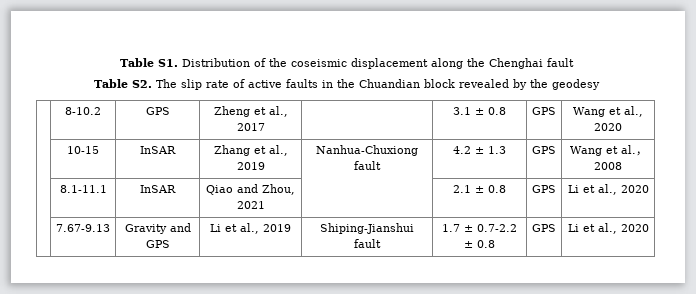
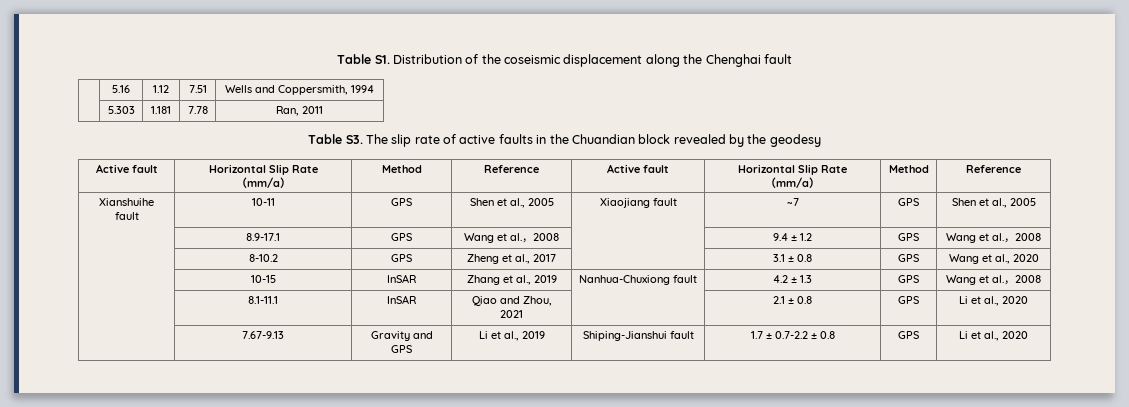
- Table S2. The slip rate of active faults in the Chuandian block revealed by the geodesy
+ | 5.16 | 1.12 | 7.51 | Wells and Coppersmith, 1994
+ | 5.303 | 1.181 | 7.78 | Ran, 2011
+ Table S3. The slip rate of active faults in the Chuandian block revealed by the geodesy
+ Active fault | Horizontal Slip Rate（mm/a） | Method | Reference | Active fault | Horizontal Slip Rate（mm/a） | Method | Reference
+ Xianshuihe fault | 10-11 | GPS | Shen et al., 2005 | Xiaojiang fault | ~7 | GPS | Shen et al., 2005
+ | 8.9-17.1 | GPS | Wang et al.，2008 | | 9.4 ± 1.2 | GPS | Wang et al.，2008

